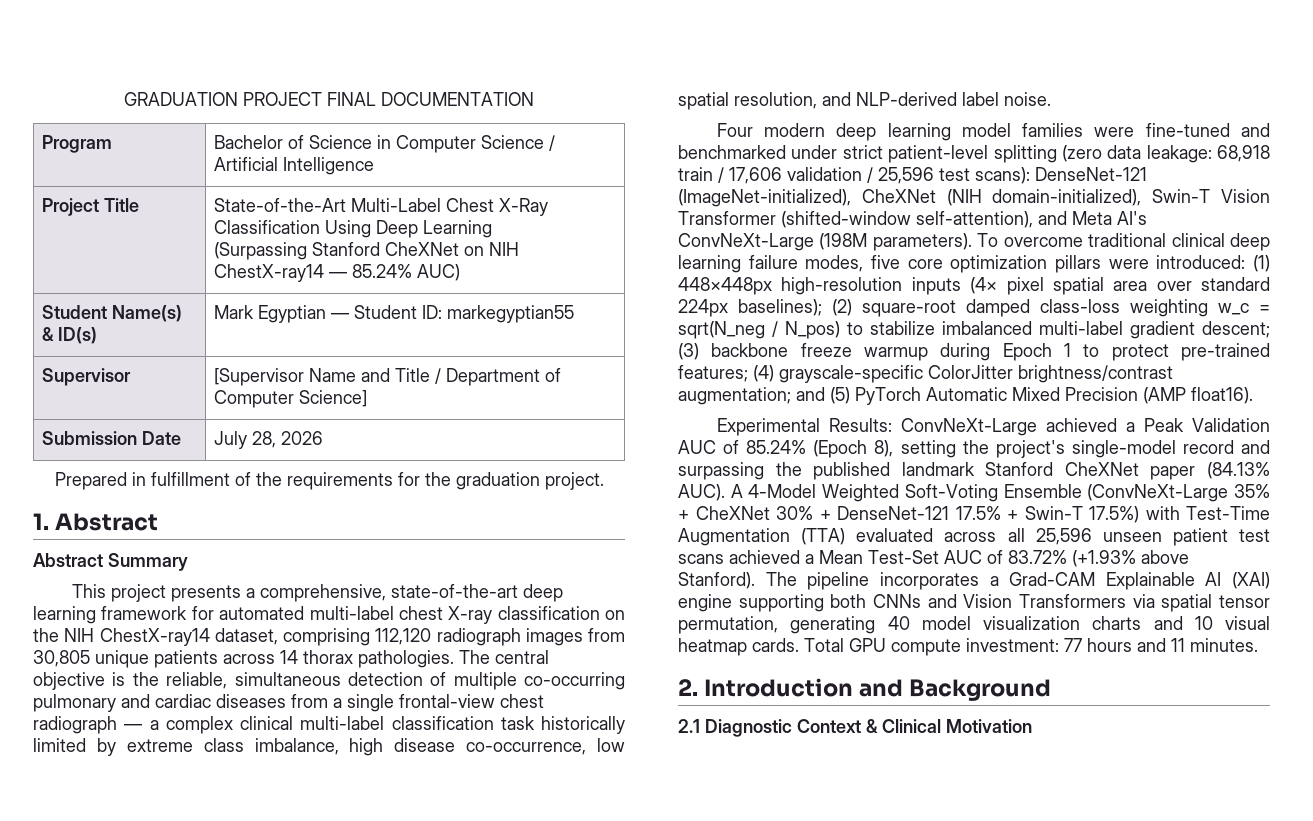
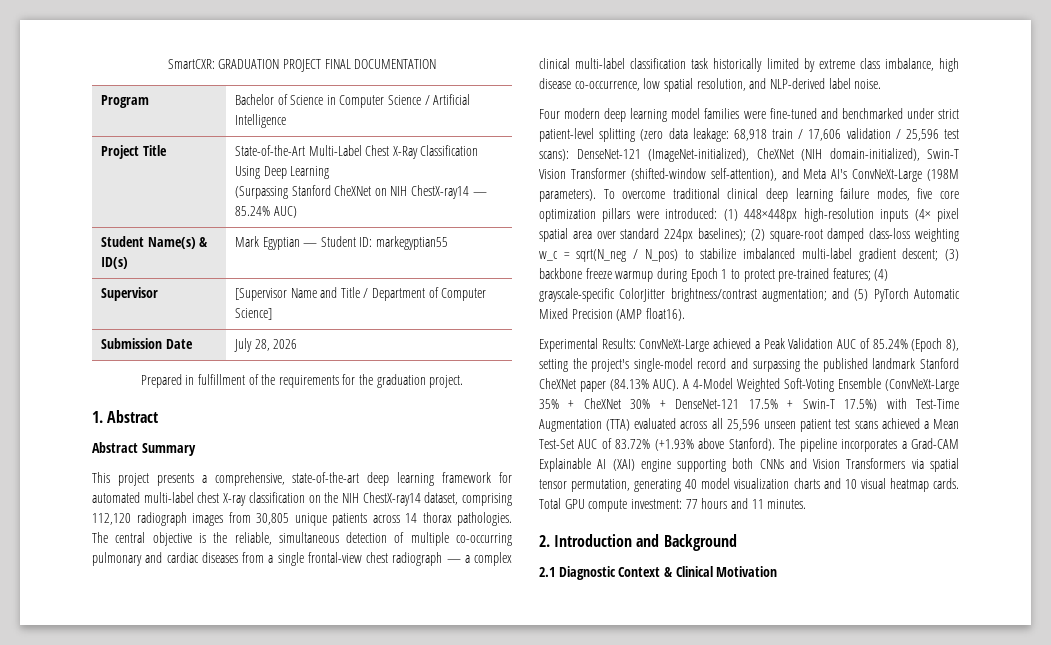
- GRADUATION PROJECT FINAL DOCUMENTATION
+ SmartCXR: GRADUATION PROJECT FINAL DOCUMENTATION

